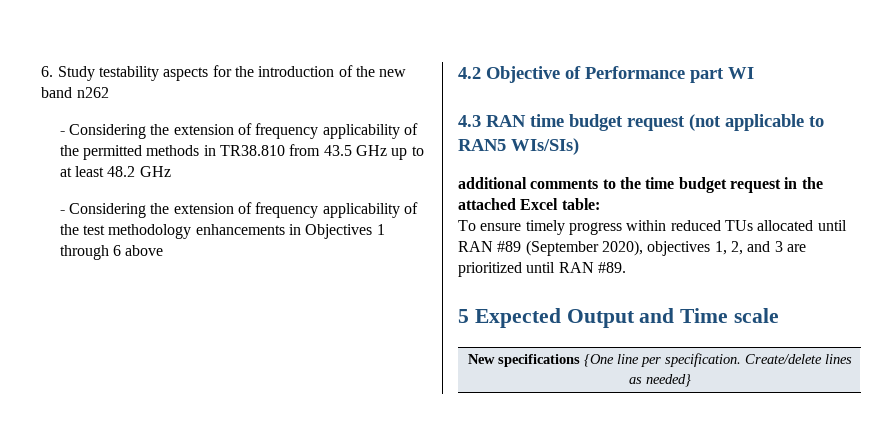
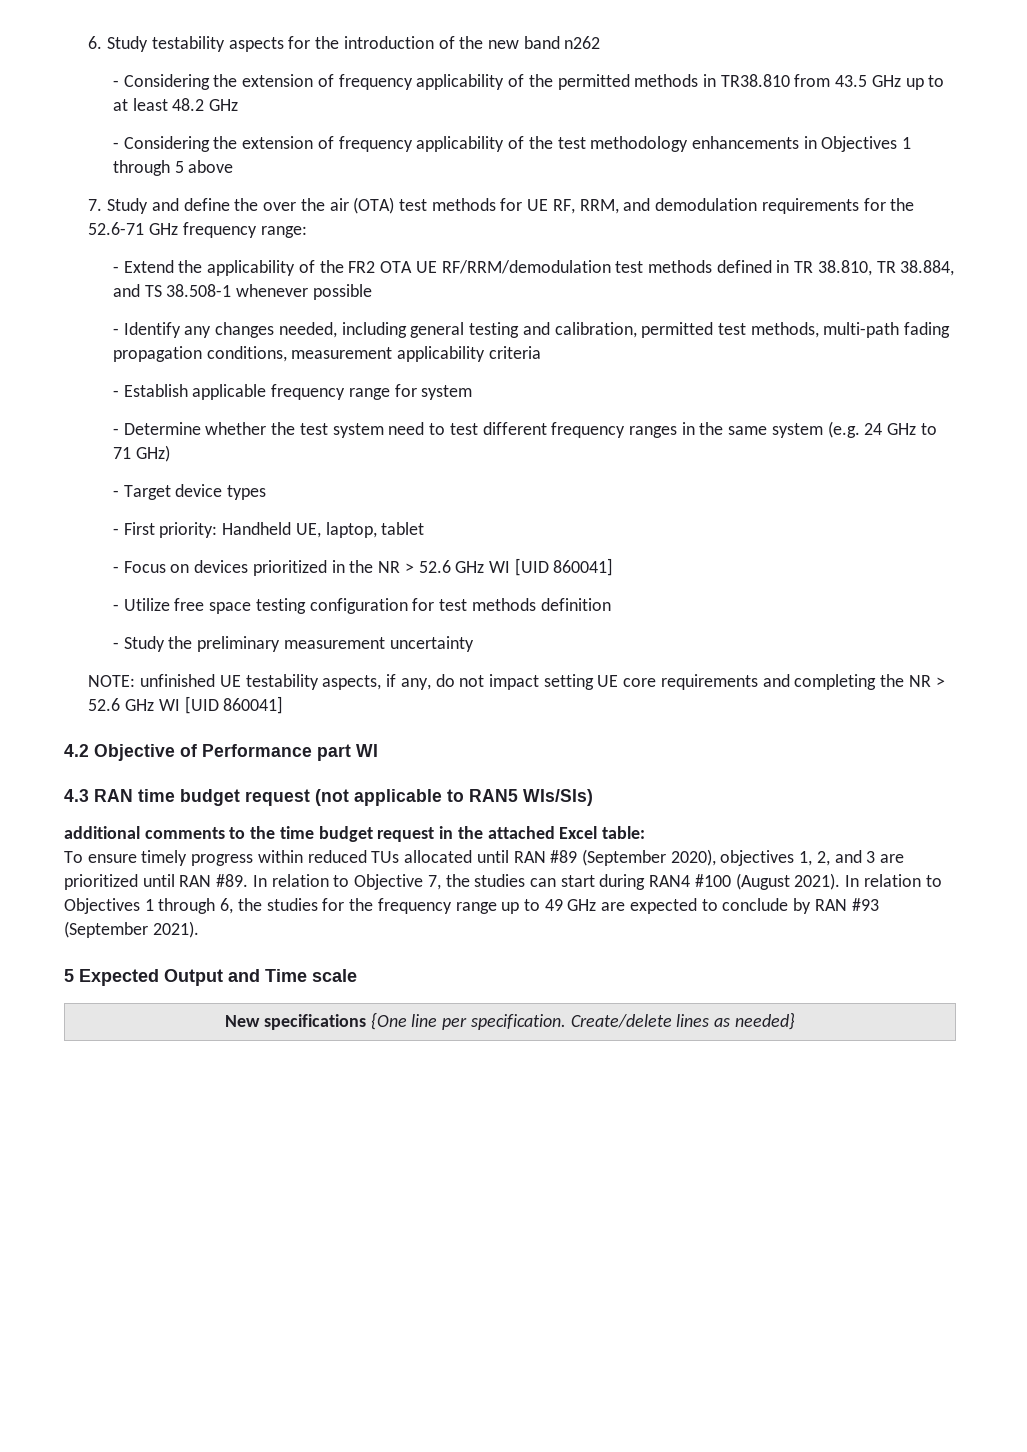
- - Considering the extension of frequency applicability of the test methodology enhancements in Objectives 1 through 6 above
+ - Considering the extension of frequency applicability of the test methodology enhancements in Objectives 1 through 5 above
+ 7. Study and define the over the air (OTA) test methods for UE RF, RRM, and demodulation requirements for the 52.6-71 GHz frequency range:
+ - Extend the applicability of the FR2 OTA UE RF/RRM/demodulation test methods defined in TR 38.810, TR 38.884, and TS 38.508-1 whenever possible
+ - Identify any changes needed, including general testing and calibration, permitted test methods, multi-path fading propagation conditions, measurement applicability criteria
+ - Establish applicable frequency range for system
+ - Determine whether the test system need to test different frequency ranges in the same system (e.g. 24 GHz to 71 GHz)
+ - Target device types
+ - First priority: Handheld UE, laptop, tablet
+ - Focus on devices prioritized in the NR > 52.6 GHz WI [UID 860041]
+ - Utilize free space testing configuration for test methods definition
+ - Study the preliminary measurement uncertainty
+ NOTE: unfinished UE testability aspects, if any, do not impact setting UE core requirements and completing the NR > 52.6 GHz WI [UID 860041]
+ In relation to Objective 7, the studies can start during RAN4 #100 (August 2021). In relation to Objectives 1 through 6, the studies for the frequency range up to 49 GHz are expected to conclude by RAN #93 (September 2021).

